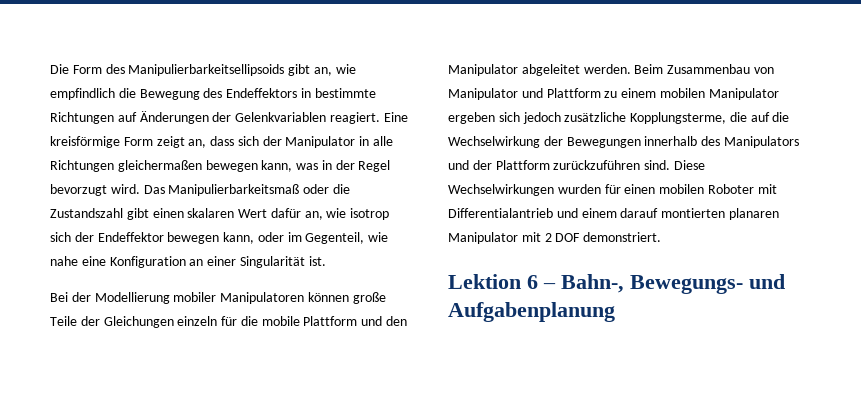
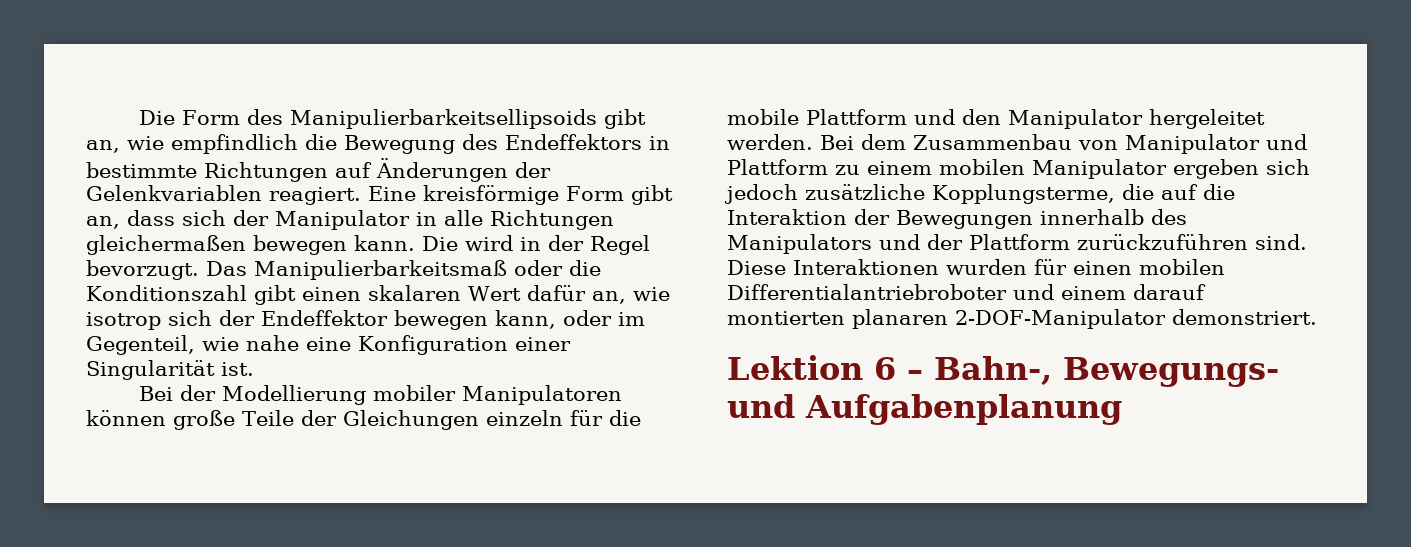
- Eine kreisförmige Form zeigt an, dass sich der Manipulator in alle Richtungen gleichermaßen bewegen kann, was in der Regel bevorzugt wird.
+ Eine kreisförmige Form gibt an, dass sich der Manipulator in alle Richtungen gleichermaßen bewegen kann. Die wird in der Regel bevorzugt.
- Das Manipulierbarkeitsmaß oder die Zustandszahl gibt einen skalaren Wert dafür an, wie isotrop sich der Endeffektor bewegen kann, oder im Gegenteil, wie nahe eine Konfiguration an einer Singularität ist.
+ Das Manipulierbarkeitsmaß oder die Konditionszahl gibt einen skalaren Wert dafür an, wie isotrop sich der Endeffektor bewegen kann, oder im Gegenteil, wie nahe eine Konfiguration einer Singularität ist.
- Bei der Modellierung mobiler Manipulatoren können große Teile der Gleichungen einzeln für die mobile Plattform und den Manipulator abgeleitet werden. Beim Zusammenbau von Manipulator und Plattform zu einem mobilen Manipulator ergeben sich jedoch zusätzliche Kopplungsterme, die auf die Wechselwirkung der Bewegungen innerhalb des Manipulators und der Plattform zurückzuführen sind.
+ Bei der Modellierung mobiler Manipulatoren können große Teile der Gleichungen einzeln für die mobile Plattform und den Manipulator hergeleitet werden. Bei dem Zusammenbau von Manipulator und Plattform zu einem mobilen Manipulator ergeben sich jedoch zusätzliche Kopplungsterme, die auf die Interaktion der Bewegungen innerhalb des Manipulators und der Plattform zurückzuführen sind.
- Diese Wechselwirkungen wurden für einen mobilen Roboter mit Differentialantrieb und einem darauf montierten planaren Manipulator mit 2 DOF demonstriert.
+ Diese Interaktionen wurden für einen mobilen Differentialantriebroboter und einem darauf montierten planaren 2-DOF-Manipulator demonstriert.

